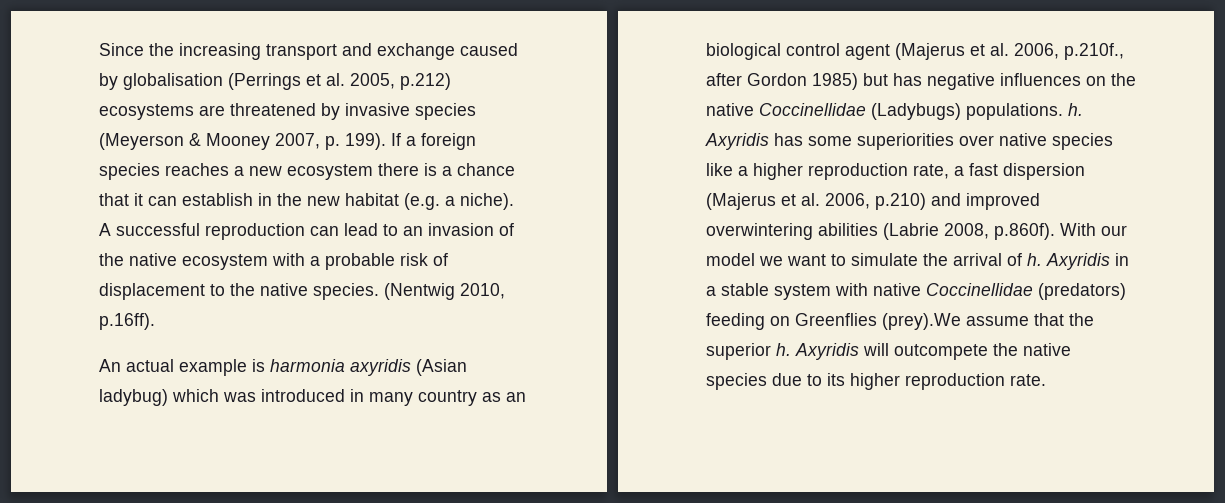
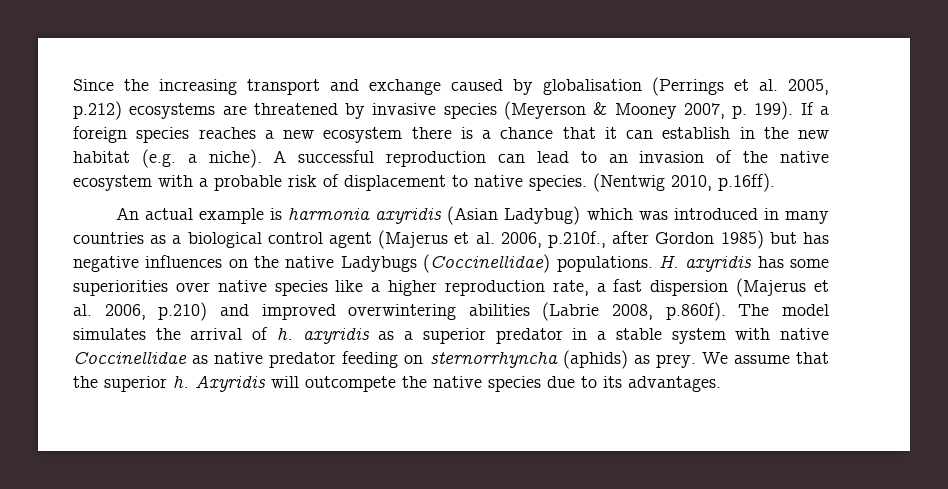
- A successful reproduction can lead to an invasion of the native ecosystem with a probable risk of displacement to the native species.
+ A successful reproduction can lead to an invasion of the native ecosystem with a probable risk of displacement to native species.
- An actual example is harmonia axyridis (Asian ladybug) which was introduced in many country as an biological control agent (Majerus et al. 2006, p.210f., after Gordon 1985) but has negative influences on the native Coccinellidae (Ladybugs) populations. h. Axyridis has some superiorities over native species like a higher reproduction rate, a fast dispersion (Majerus et al. 2006, p.210) and improved overwintering abilities (Labrie 2008, p.860f). With our model we want to simulate the arrival of h. Axyridis in a stable system with native Coccinellidae (predators) feeding on Greenflies (prey).We assume that the superior h.
+ An actual example is harmonia axyridis (Asian Ladybug) which was introduced in many countries as a biological control agent (Majerus et al. 2006, p.210f., after Gordon 1985) but has negative influences on the native Ladybugs (Coccinellidae) populations. H. axyridis has some superiorities over native species like a higher reproduction rate, a fast dispersion (Majerus et al. 2006, p.210) and improved overwintering abilities (Labrie 2008, p.860f). The model simulates the arrival of h. axyridis as a superior predator in a stable system with native Coccinellidae as native predator feeding on sternorrhyncha (aphids) as prey. We assume that the superior h.
- Axyridis will outcompete the native species due to its higher reproduction rate.
+ Axyridis will outcompete the native species due to its advantages.

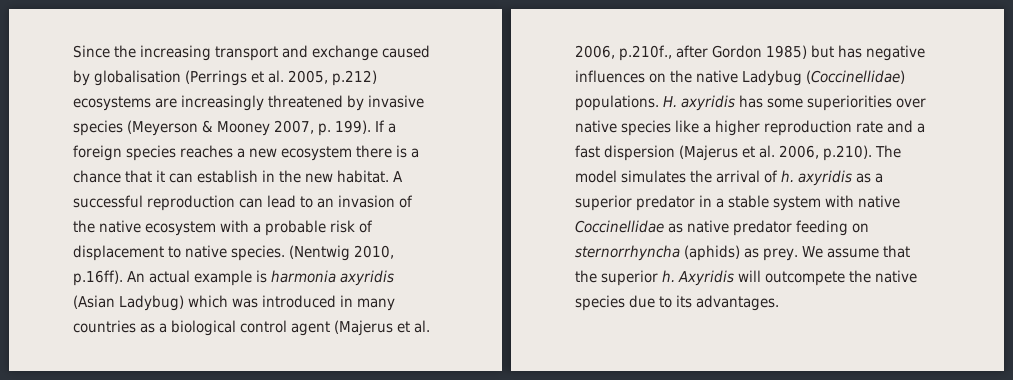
- Since the increasing transport and exchange caused by globalisation (Perrings et al. 2005, p.212) ecosystems are threatened by invasive species (Meyerson & Mooney 2007, p. 199).
+ Since the increasing transport and exchange caused by globalisation (Perrings et al. 2005, p.212) ecosystems are increasingly threatened by invasive species (Meyerson & Mooney 2007, p. 199).
- If a foreign species reaches a new ecosystem there is a chance that it can establish in the new habitat (e.g. a niche).
+ If a foreign species reaches a new ecosystem there is a chance that it can establish in the new habitat.
- (Nentwig 2010, p.16ff).
- An actual example is harmonia axyridis (Asian Ladybug) which was introduced in many countries as a biological control agent (Majerus et al. 2006, p.210f., after Gordon 1985) but has negative influences on the native Ladybugs (Coccinellidae) populations.
+ (Nentwig 2010, p.16ff). An actual example is harmonia axyridis (Asian Ladybug) which was introduced in many countries as a biological control agent (Majerus et al. 2006, p.210f., after Gordon 1985) but has negative influences on the native Ladybug (Coccinellidae) populations.
- H. axyridis has some superiorities over native species like a higher reproduction rate, a fast dispersion (Majerus et al. 2006, p.210) and improved overwintering abilities (Labrie 2008, p.860f). The model simulates the arrival of h. axyridis as a superior predator in a stable system with native Coccinellidae as native predator feeding on sternorrhyncha (aphids) as prey.
+ H. axyridis has some superiorities over native species like a higher reproduction rate and a fast dispersion (Majerus et al. 2006, p.210). The model simulates the arrival of h. axyridis as a superior predator in a stable system with native Coccinellidae as native predator feeding on sternorrhyncha (aphids) as prey.

